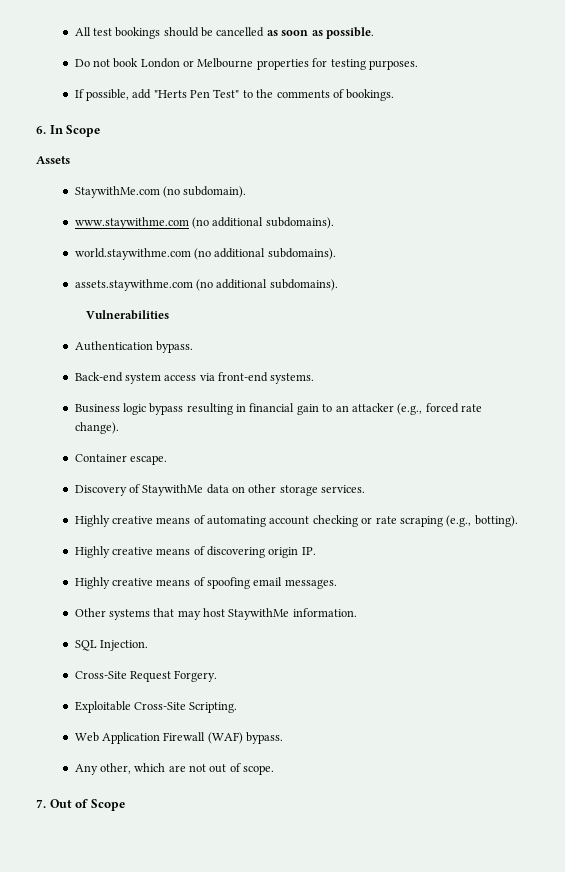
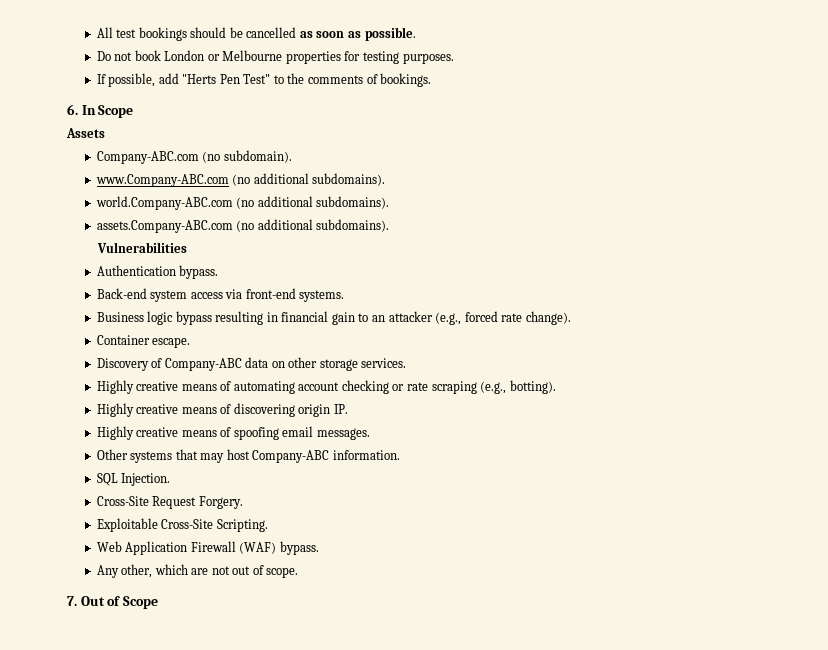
- StaywithMe.com (no subdomain).
+ Company-ABC.com (no subdomain).
- www.staywithme.com (no additional subdomains).
- world.staywithme.com (no additional subdomains).
- assets.staywithme.com (no additional subdomains).
+ www.Company-ABC.com (no additional subdomains).
+ world.Company-ABC.com (no additional subdomains).
+ assets.Company-ABC.com (no additional subdomains).
- Discovery of StaywithMe data on other storage services.
+ Discovery of Company-ABC data on other storage services.
- Other systems that may host StaywithMe information.
+ Other systems that may host Company-ABC information.

